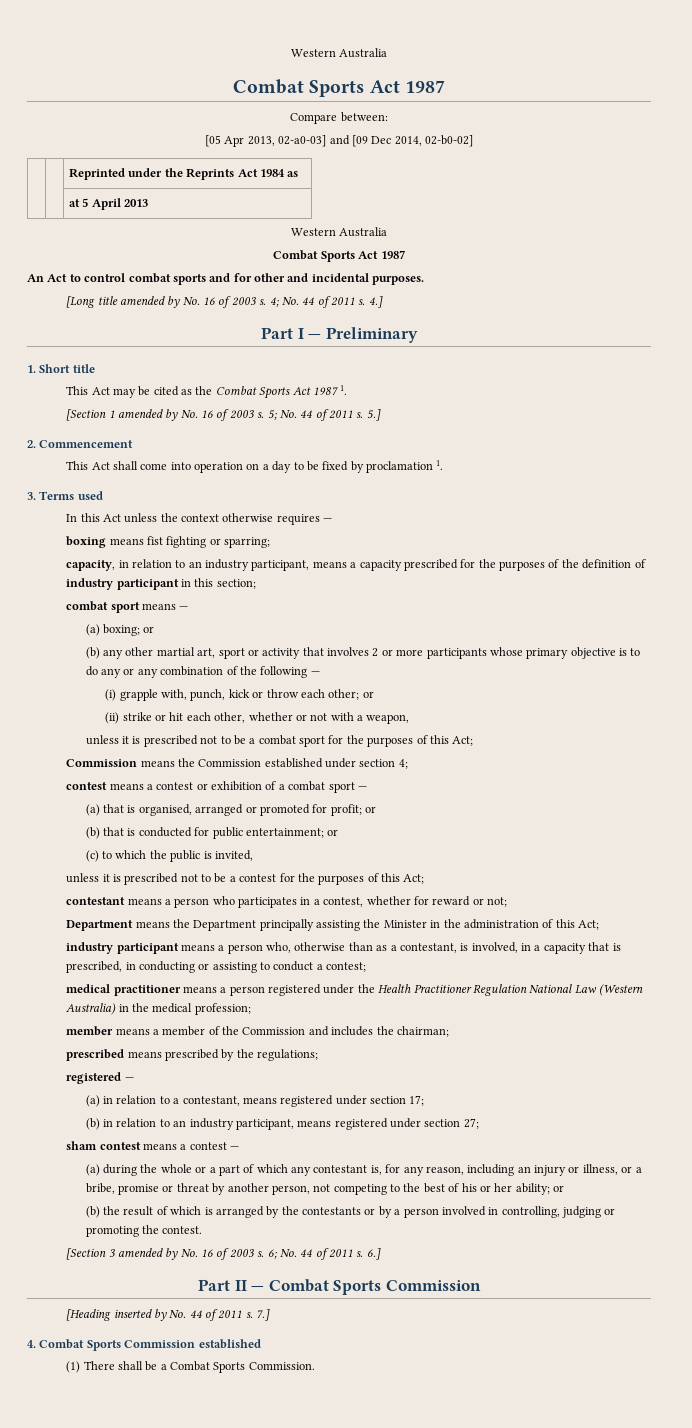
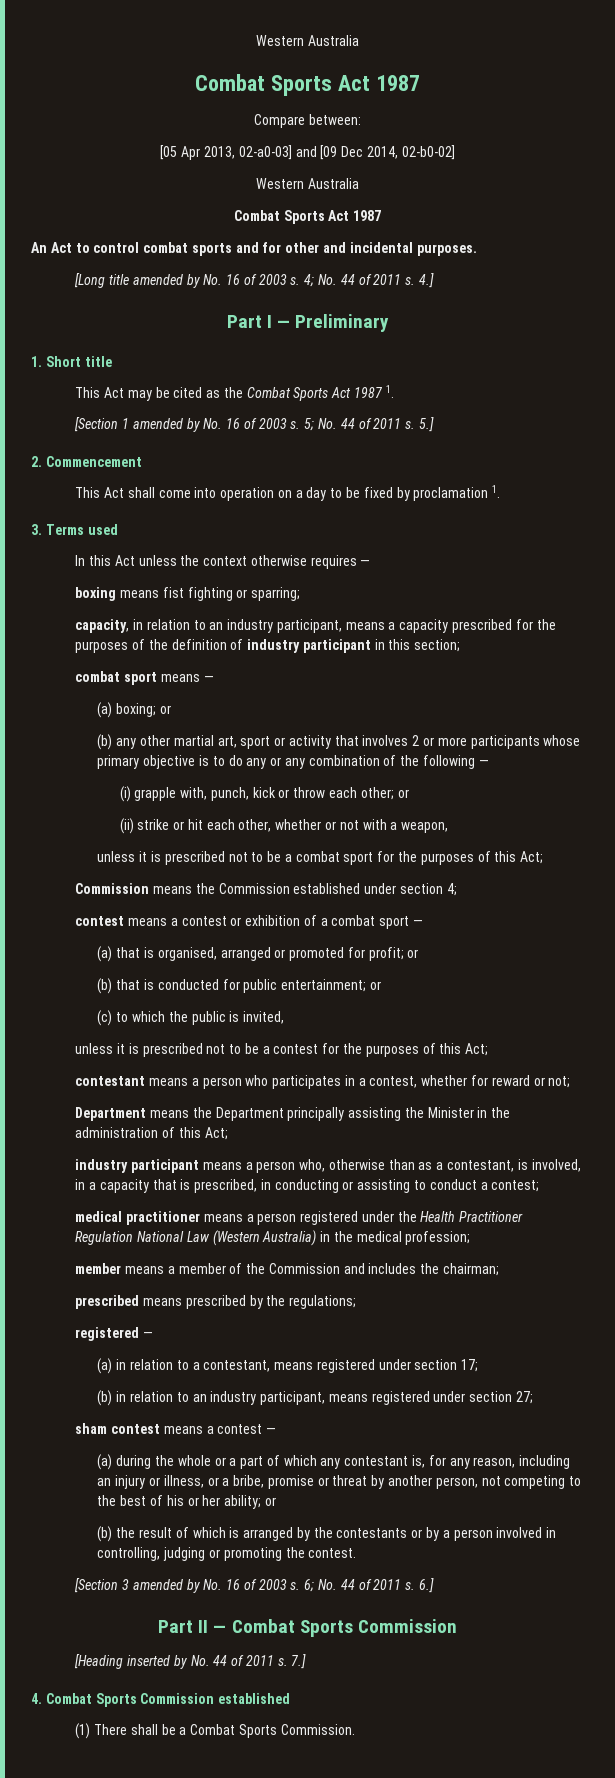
- | | Reprinted under the Reprints Act 1984 as
- | | at 5 April 2013

